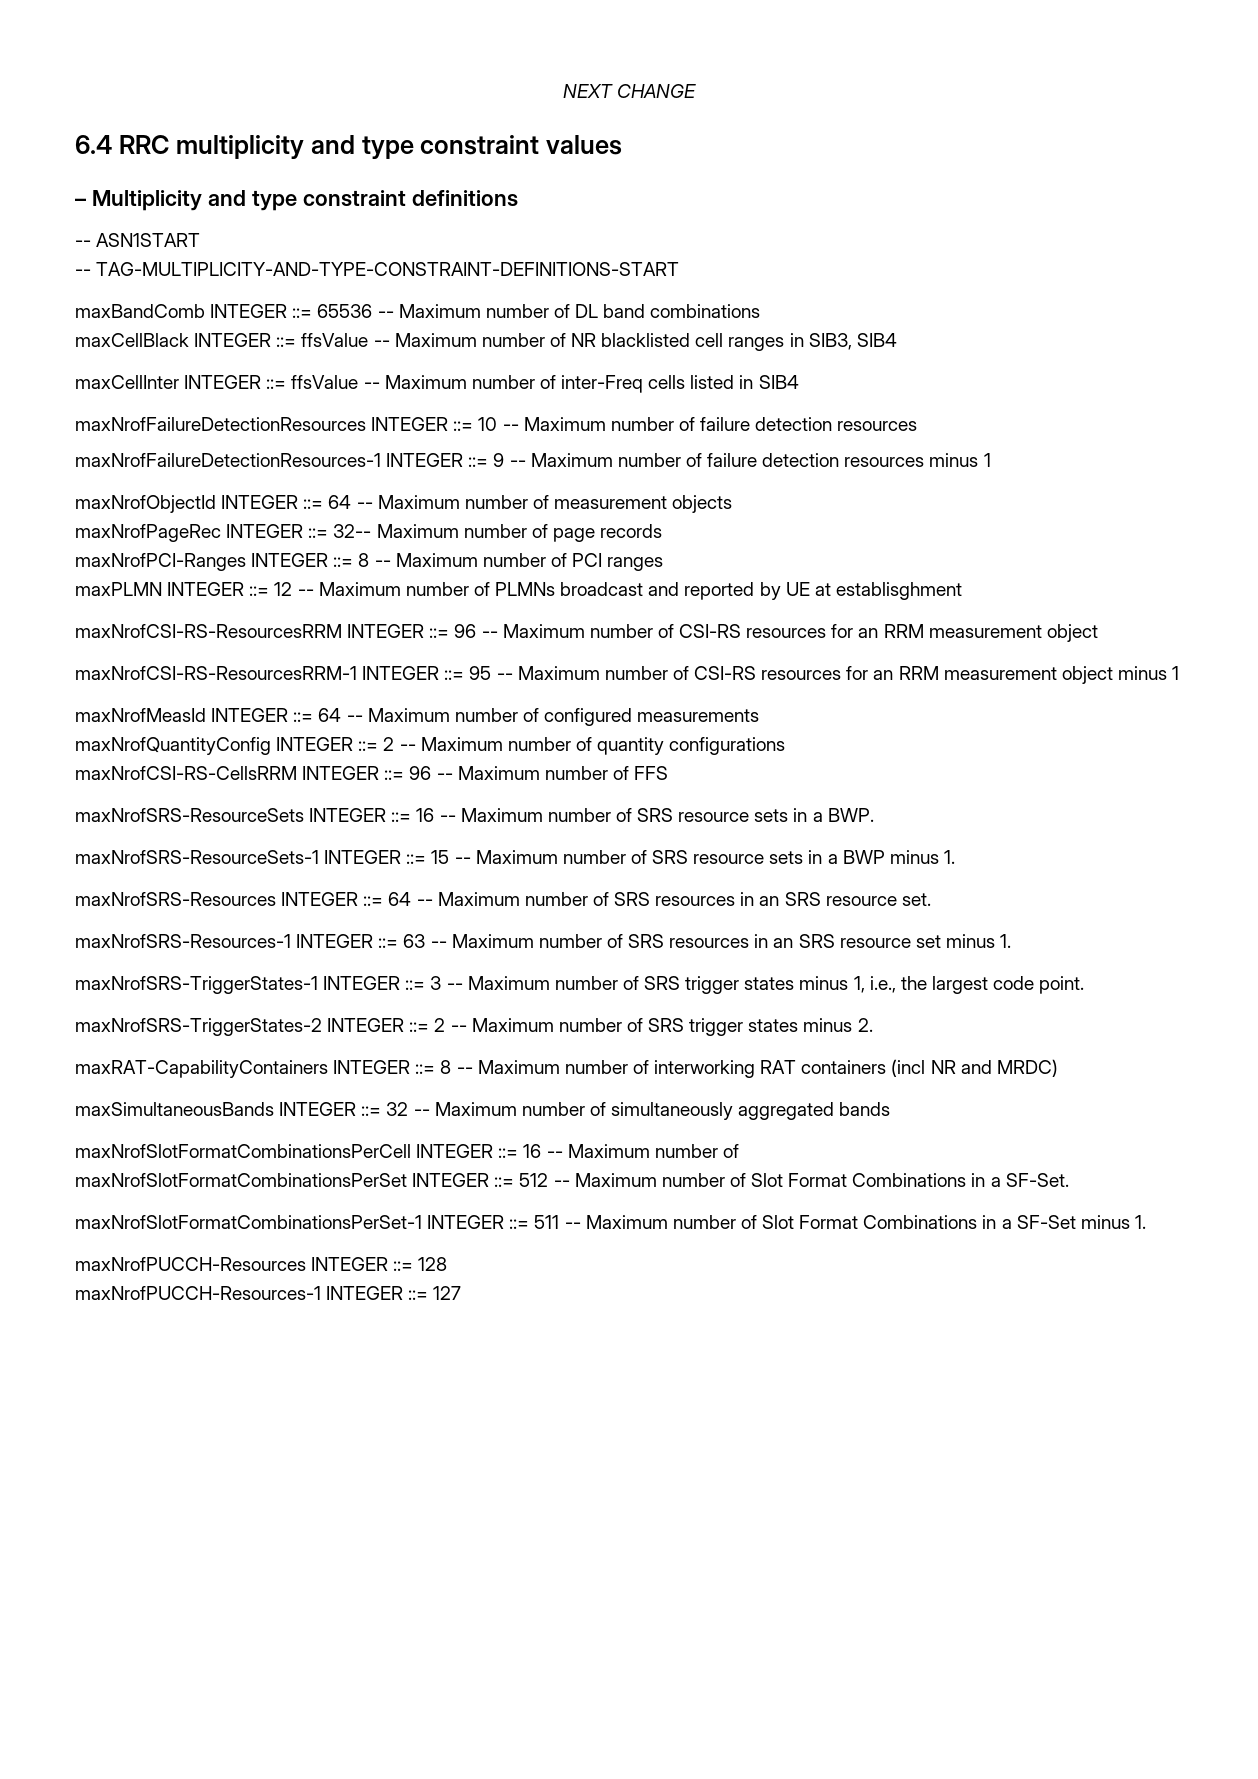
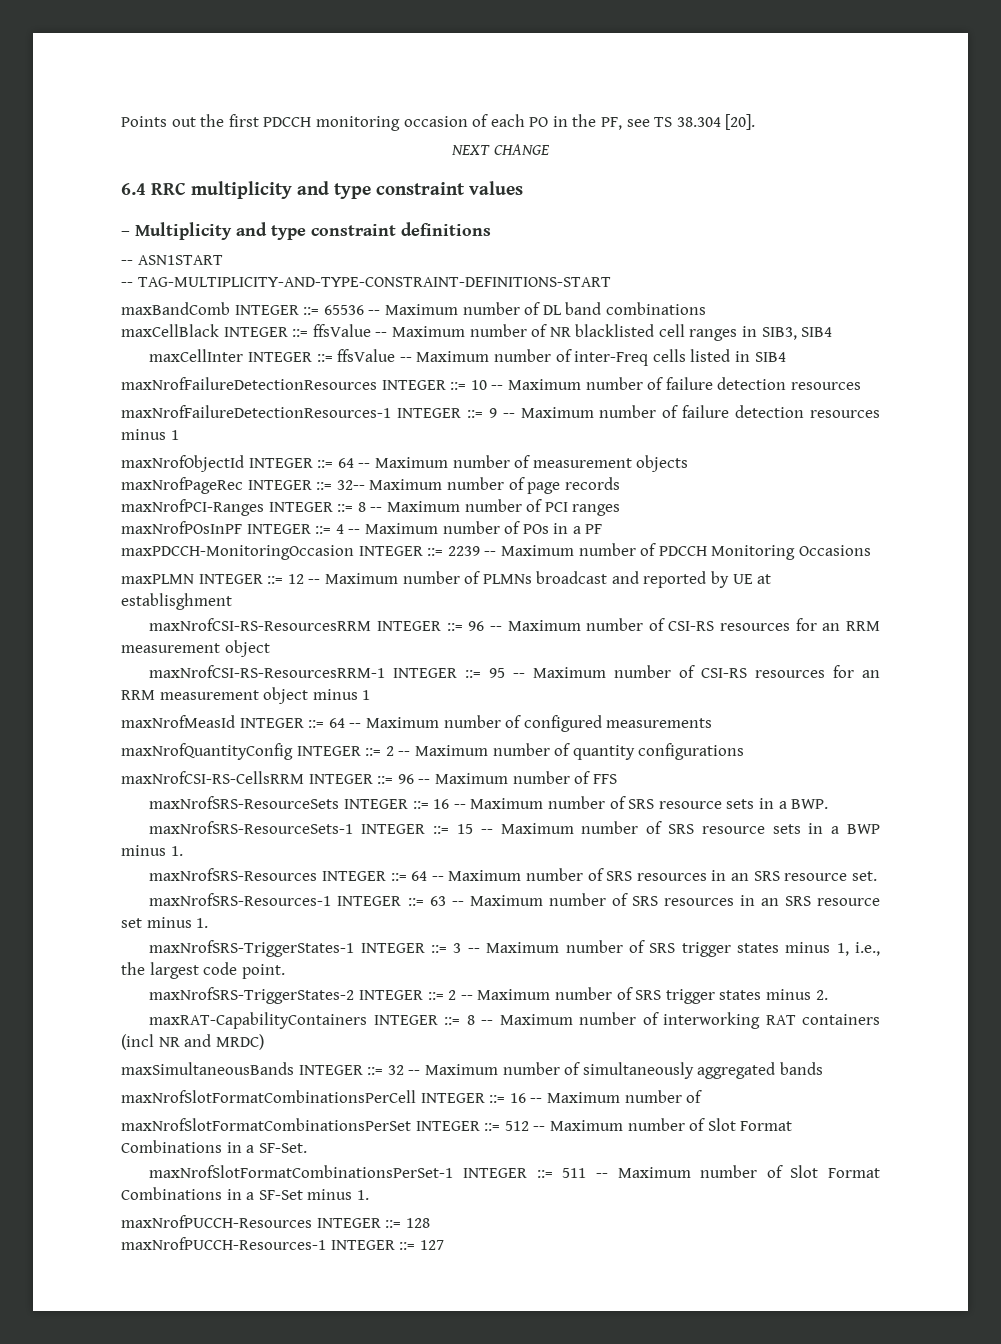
+ Points out the first PDCCH monitoring occasion of each PO in the PF, see TS 38.304 [20].
+ maxNrofPOsInPF INTEGER ::= 4 -- Maximum number of POs in a PF
+ maxPDCCH-MonitoringOccasion INTEGER ::= 2239 -- Maximum number of PDCCH Monitoring Occasions

